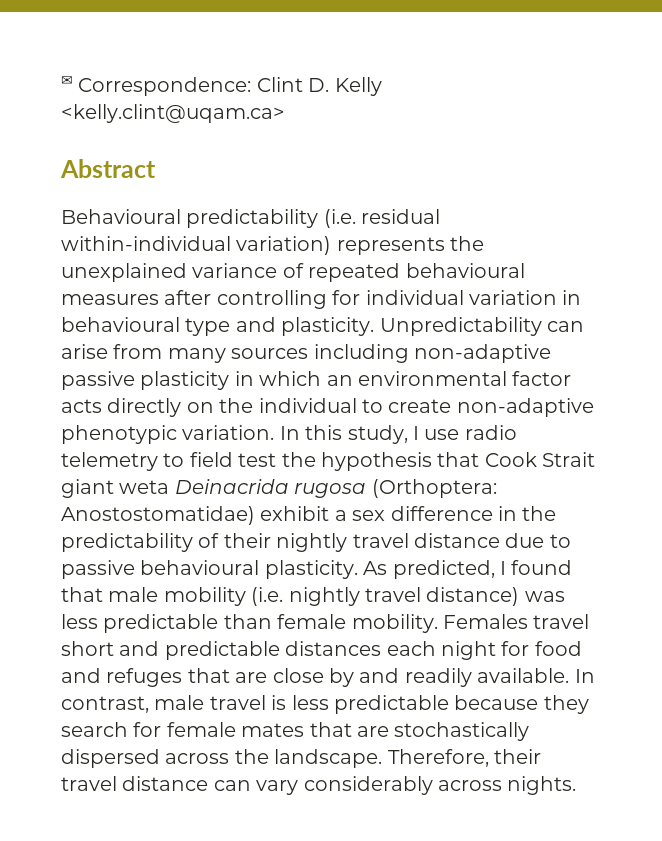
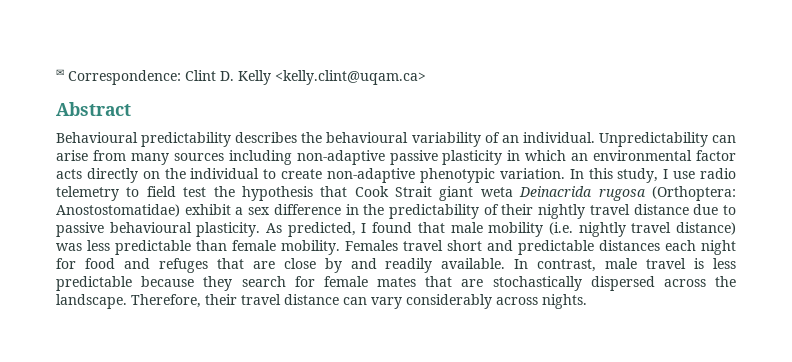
- Behavioural predictability (i.e. residual within-individual variation) represents the unexplained variance of repeated behavioural measures after controlling for individual variation in behavioural type and plasticity.
+ Behavioural predictability describes the behavioural variability of an individual.

